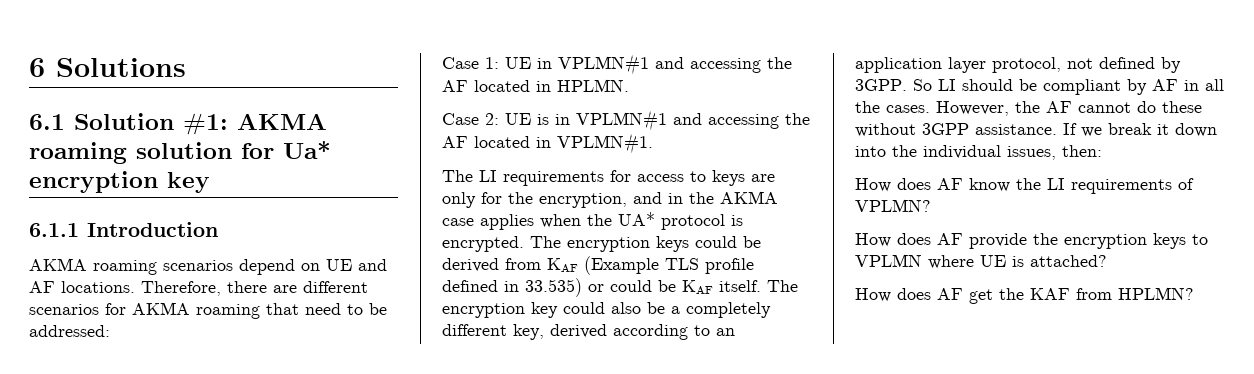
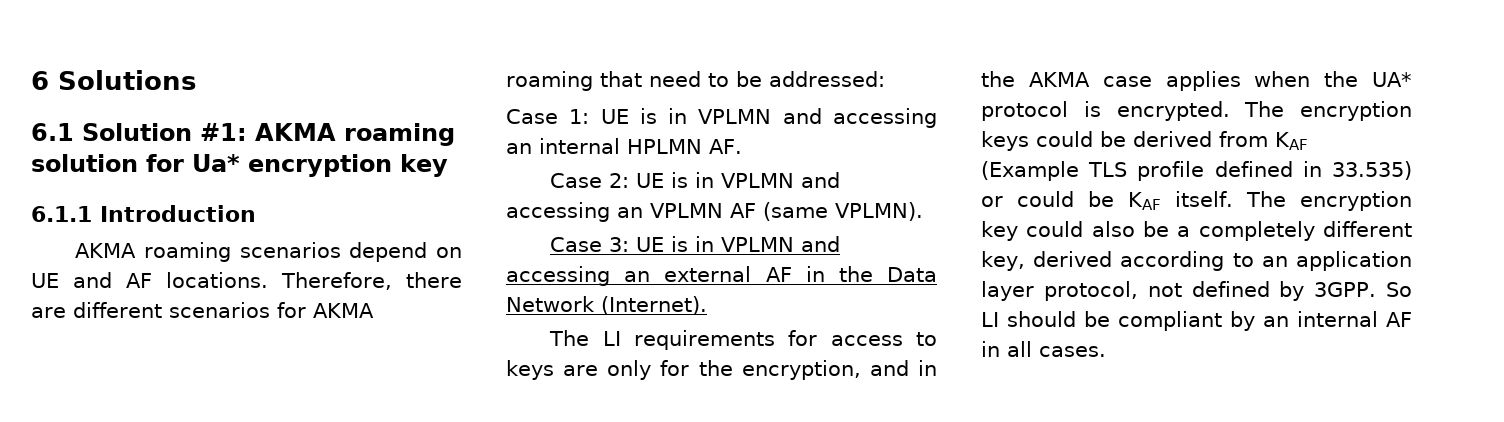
- Case 1: UE in VPLMN#1 and accessing the AF located in HPLMN.
+ Case 1: UE is in VPLMN and accessing an internal HPLMN AF.
- Case 2: UE is in VPLMN#1 and accessing the AF located in VPLMN#1.
+ Case 2: UE is in VPLMN and accessing an VPLMN AF (same VPLMN).
+ Case 3: UE is in VPLMN and accessing an external AF in the Data Network (Internet).
- So LI should be compliant by AF in all the cases. However, the AF cannot do these without 3GPP assistance. If we break it down into the individual issues, then:
- How does AF know the LI requirements of VPLMN?
- How does AF provide the encryption keys to VPLMN where UE is attached?
- How does AF get the KAF from HPLMN?
+ So LI should be compliant by an internal AF in all cases.

